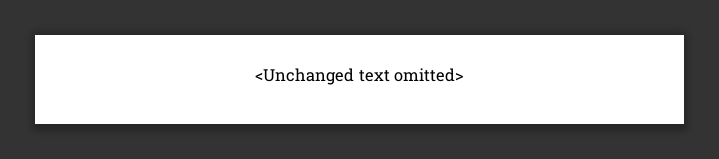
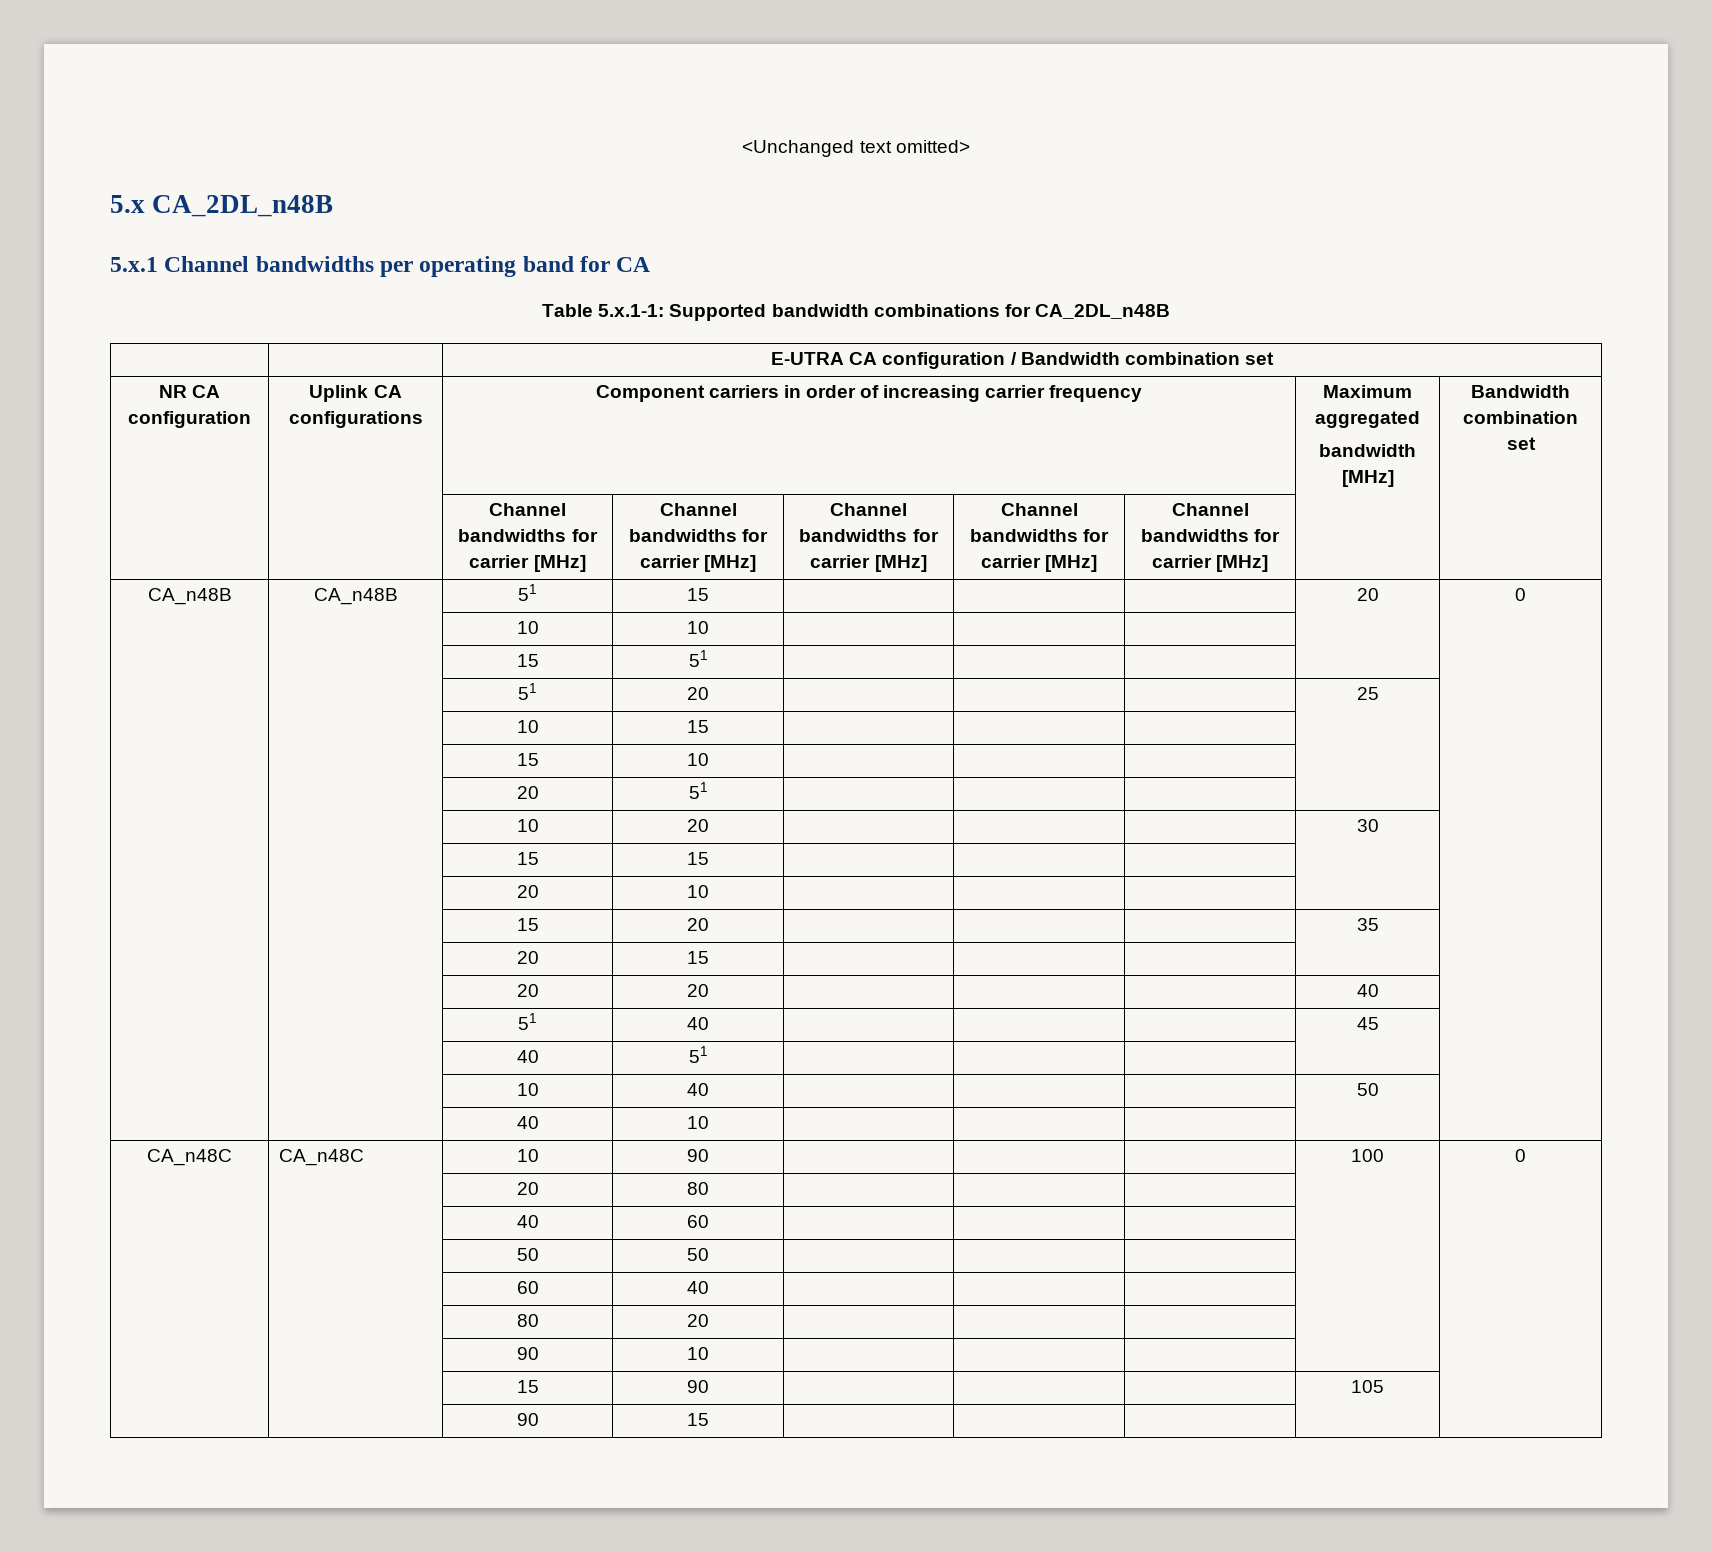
+ 5.x CA_2DL_n48B
+ 5.x.1 Channel bandwidths per operating band for CA
+ Table 5.x.1-1: Supported bandwidth combinations for CA_2DL_n48B
+ | | E-UTRA CA configuration / Bandwidth combination set
+ NR CA configuration | Uplink CA configurations | Component carriers in order of increasing carrier frequency | Maximum aggregated
+ bandwidth [MHz] | Bandwidth combination set
+ | | Channel bandwidths for carrier [MHz] | Channel bandwidths for carrier [MHz] | Channel bandwidths for carrier [MHz] | Channel bandwidths for carrier [MHz] | Channel bandwidths for carrier [MHz] | |
+ CA_n48B | CA_n48B | 51 | 15 | | | | 20 | 0
+ | | 10 | 10 | | | | |
+ | | 15 | 51 | | | | |
+ | | 51 | 20 | | | | 25 |
+ | | 10 | 15 | | | | |
+ | | 15 | 10 | | | | |
+ | | 20 | 51 | | | | |
+ | | 10 | 20 | | | | 30 |
+ | | 15 | 15 | | | | |
+ | | 20 | 10 | | | | |
+ | | 15 | 20 | | | | 35 |
+ | | 20 | 15 | | | | |
+ | | 20 | 20 | | | | 40 |
+ | | 51 | 40 | | | | 45 |
+ | | 40 | 51 | | | | |
+ | | 10 | 40 | | | | 50 |
+ | | 40 | 10 | | | | |
+ CA_n48C | CA_n48C | 10 | 90 | | | | 100 | 0
+ | | 20 | 80 | | | | |
+ | | 40 | 60 | | | | |
+ | | 50 | 50 | | | | |
+ | | 60 | 40 | | | | |
+ | | 80 | 20 | | | | |
+ | | 90 | 10 | | | | |
+ | | 15 | 90 | | | | 105 |
+ | | 90 | 15 | | | | |

